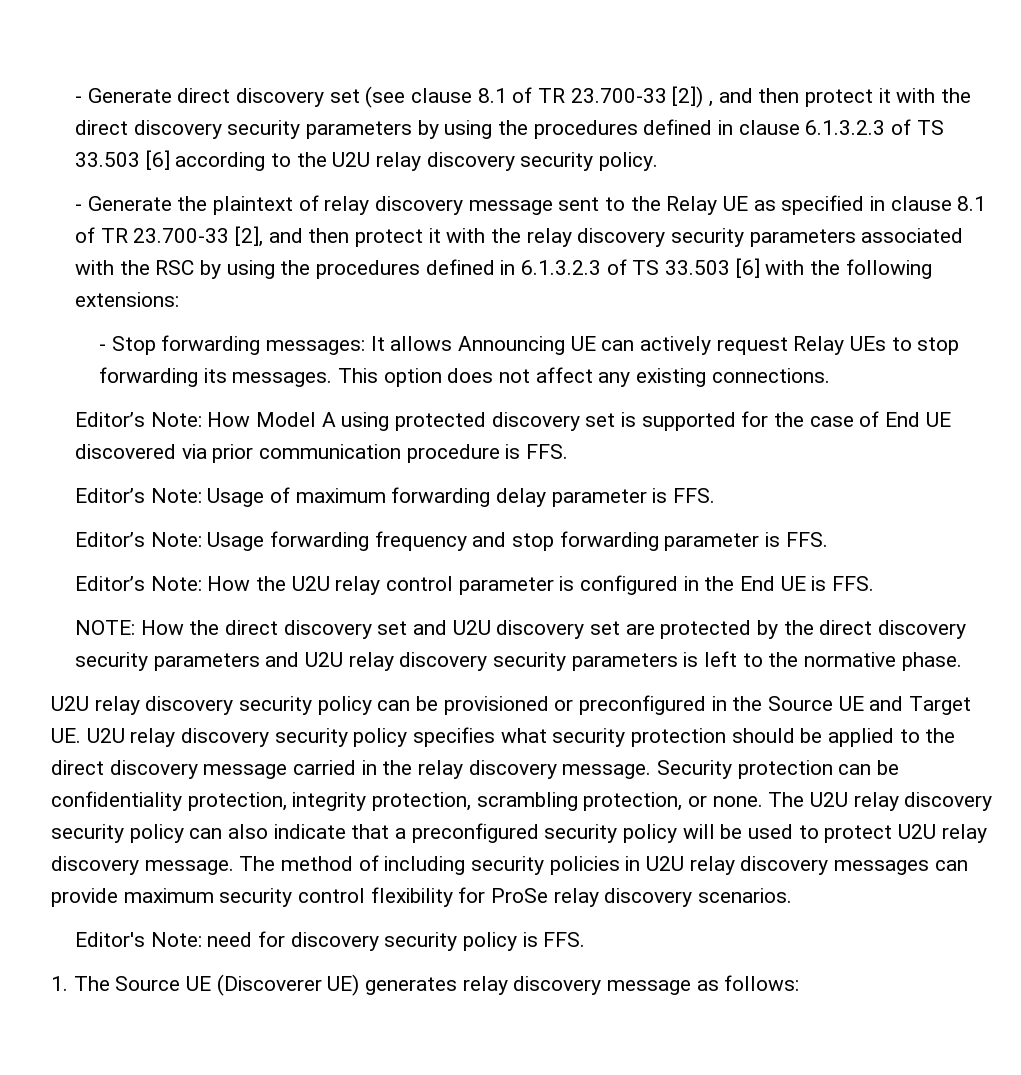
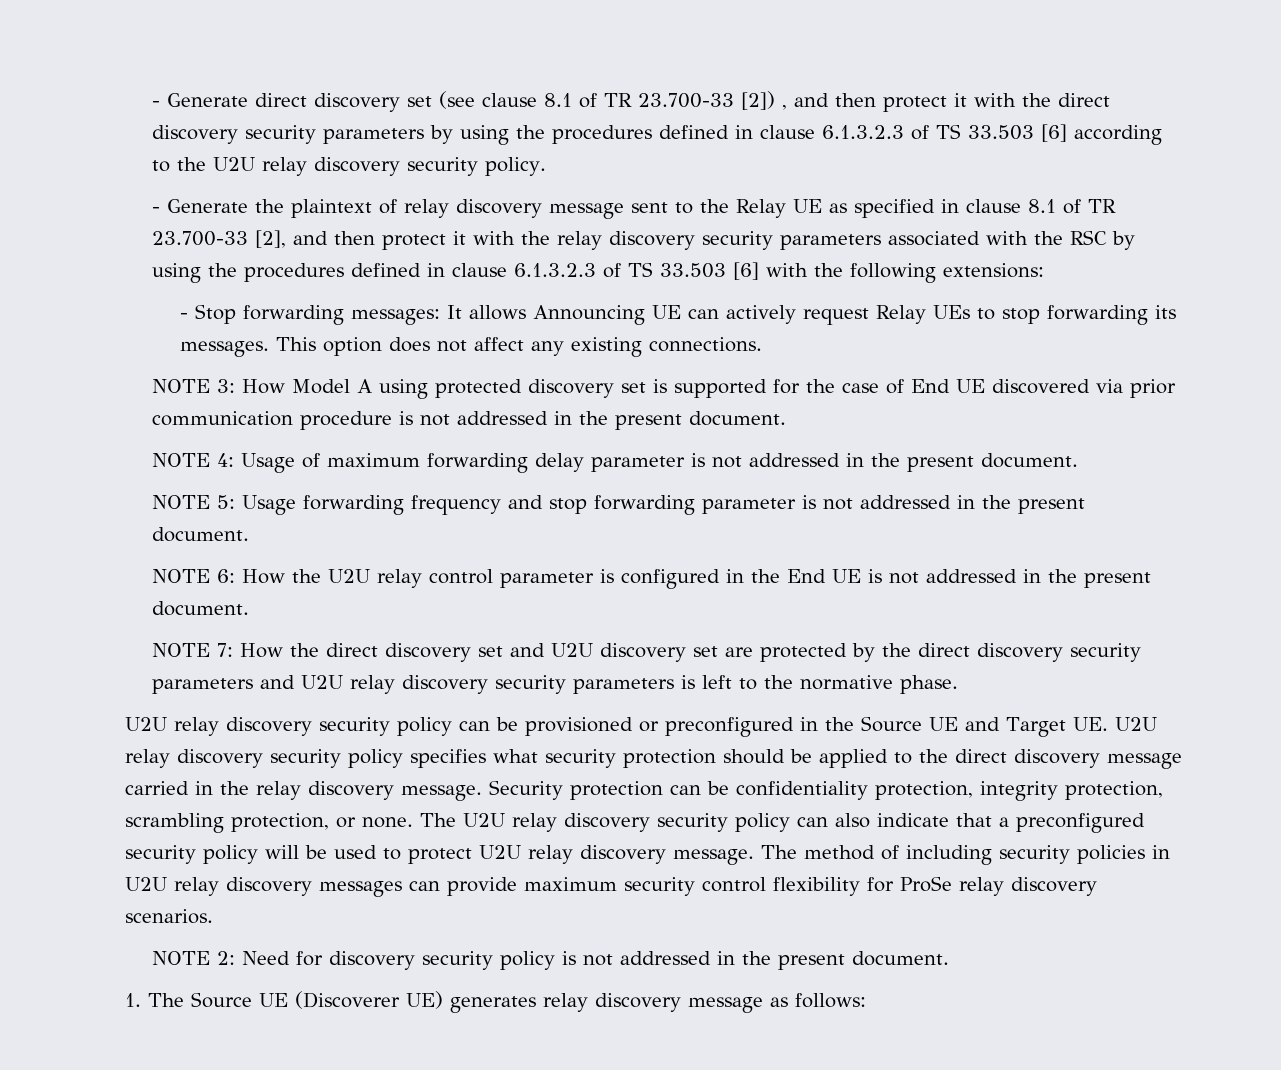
- - Generate the plaintext of relay discovery message sent to the Relay UE as specified in clause 8.1 of TR 23.700-33 [2], and then protect it with the relay discovery security parameters associated with the RSC by using the procedures defined in 6.1.3.2.3 of TS 33.503 [6] with the following extensions:
+ - Generate the plaintext of relay discovery message sent to the Relay UE as specified in clause 8.1 of TR 23.700-33 [2], and then protect it with the relay discovery security parameters associated with the RSC by using the procedures defined in clause 6.1.3.2.3 of TS 33.503 [6] with the following extensions:
  This option does not affect any existing connections.
- Editor’s Note:
+ NOTE 3:
- How Model A using protected discovery set is supported for the case of End UE discovered via prior communication procedure is FFS.
- Editor’s Note:
+ How Model A using protected discovery set is supported for the case of End UE discovered via prior communication procedure is not addressed in the present document.
+ NOTE 4:
- Usage of maximum forwarding delay parameter is FFS.
- Editor’s Note:
+ Usage of maximum forwarding delay parameter is not addressed in the present document.
+ NOTE 5:
- Usage forwarding frequency and stop forwarding parameter is FFS.
- Editor’s Note:
+ Usage forwarding frequency and stop forwarding parameter is not addressed in the present document.
+ NOTE 6:
- How the U2U relay control parameter is configured in the End UE is FFS.
- NOTE:
+ How the U2U relay control parameter is configured in the End UE is not addressed in the present document.
+ NOTE 7:
- Editor's Note: need for discovery security policy is FFS.
+ NOTE 2: Need for discovery security policy is not addressed in the present document.

